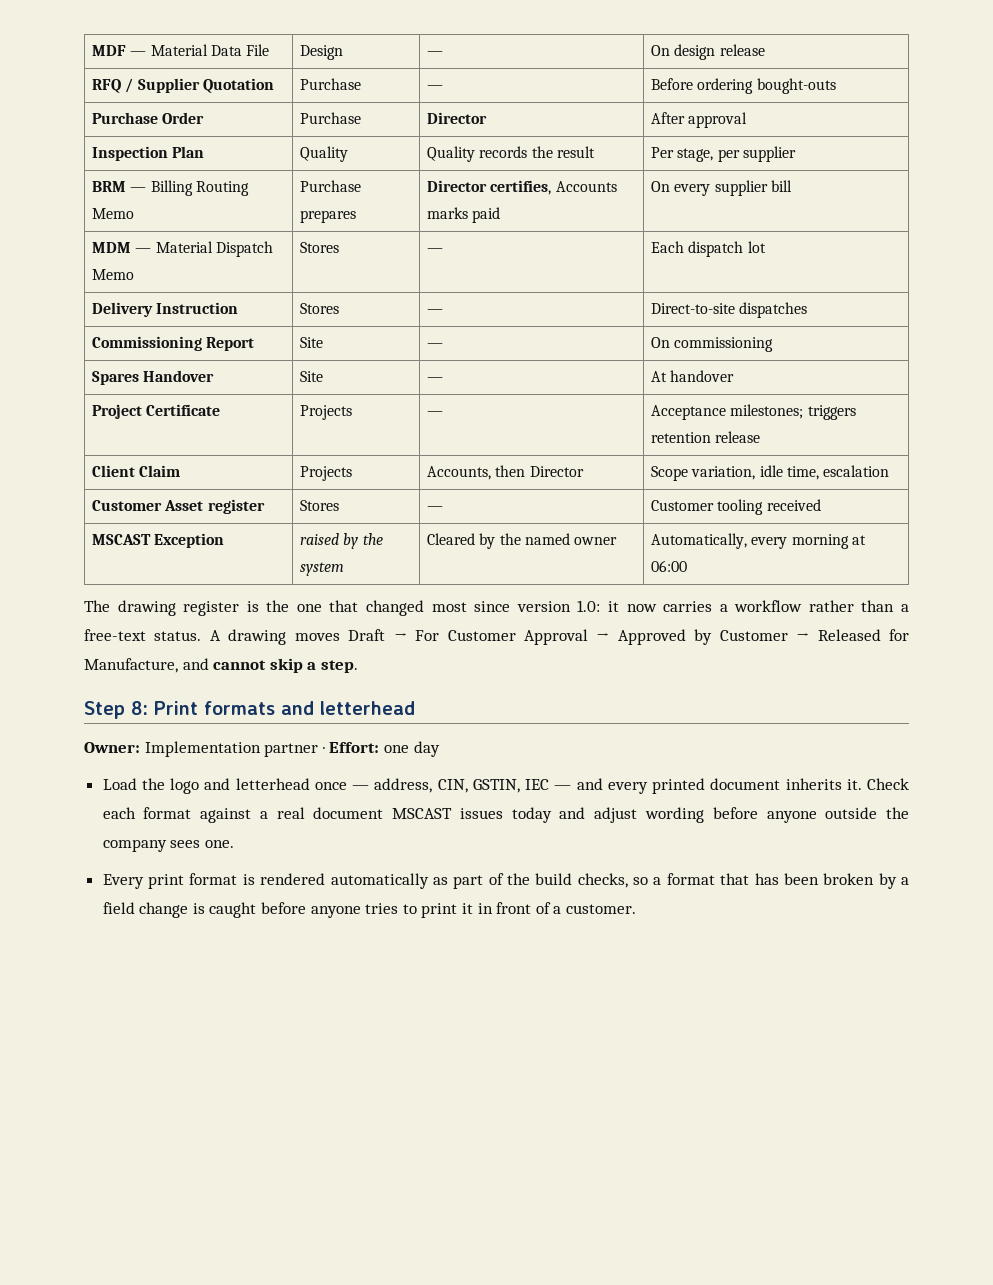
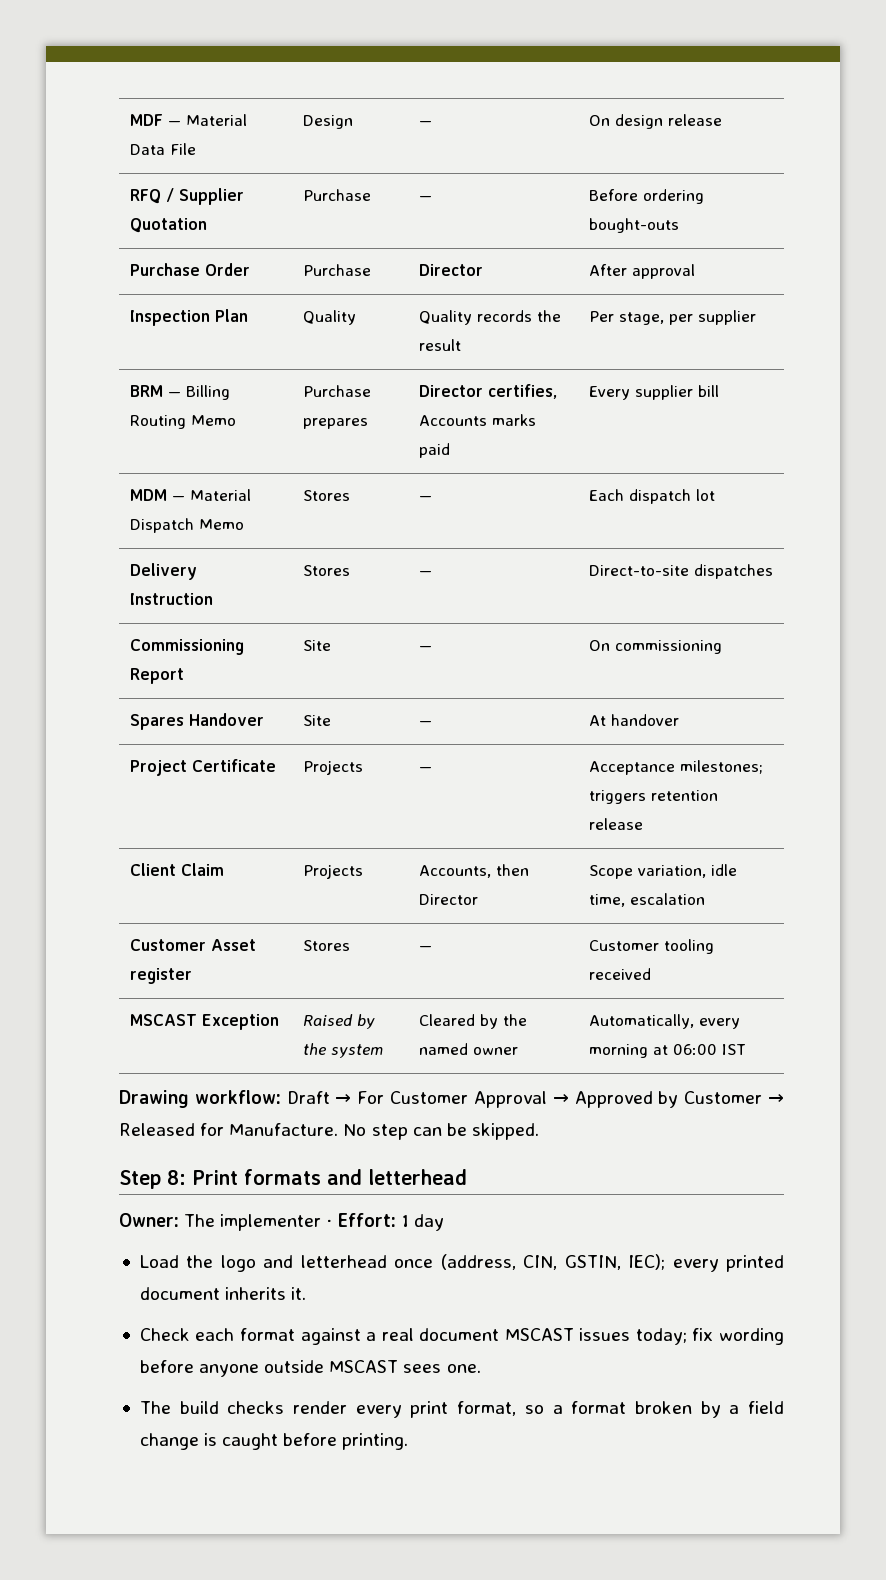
- BRM — Billing Routing Memo | Purchase prepares | Director certifies, Accounts marks paid | On every supplier bill
+ BRM — Billing Routing Memo | Purchase prepares | Director certifies, Accounts marks paid | Every supplier bill
- MSCAST Exception | raised by the system | Cleared by the named owner | Automatically, every morning at 06:00
- The drawing register is the one that changed most since version 1.0: it now carries a workflow rather than a free-text status. A drawing moves Draft → For Customer Approval → Approved by Customer → Released for Manufacture, and cannot skip a step.
+ MSCAST Exception | Raised by the system | Cleared by the named owner | Automatically, every morning at 06:00 IST
+ Drawing workflow: Draft → For Customer Approval → Approved by Customer → Released for Manufacture. No step can be skipped.
- Owner: Implementation partner · Effort: one day
+ Owner: The implementer · Effort: 1 day
- Load the logo and letterhead once — address, CIN, GSTIN, IEC — and every printed document inherits it. Check each format against a real document MSCAST issues today and adjust wording before anyone outside the company sees one.
+ Load the logo and letterhead once (address, CIN, GSTIN, IEC); every printed document inherits it.
+ Check each format against a real document MSCAST issues today; fix wording before anyone outside MSCAST sees one.
- Every print format is rendered automatically as part of the build checks, so a format that has been broken by a field change is caught before anyone tries to print it in front of a customer.
+ The build checks render every print format, so a format broken by a field change is caught before printing.

